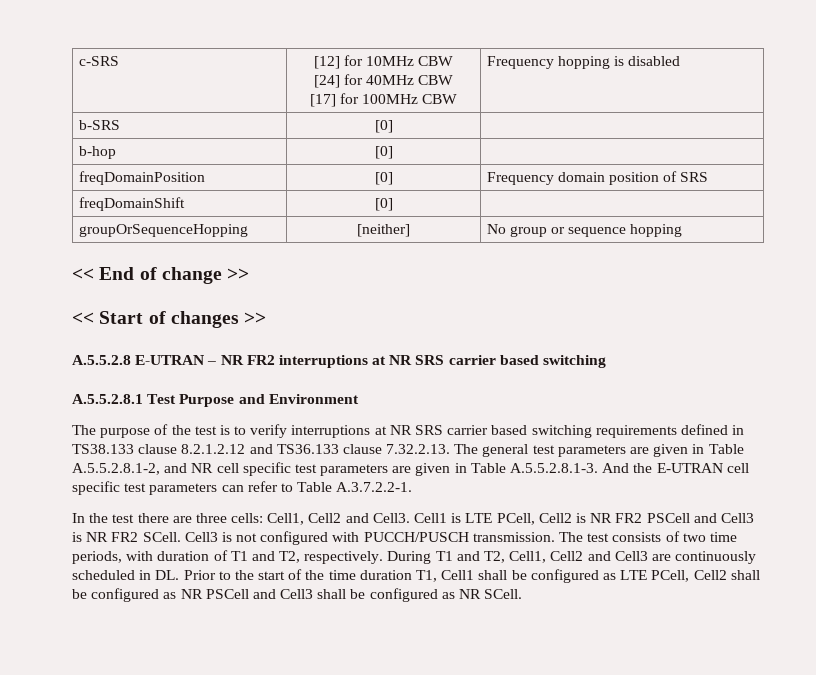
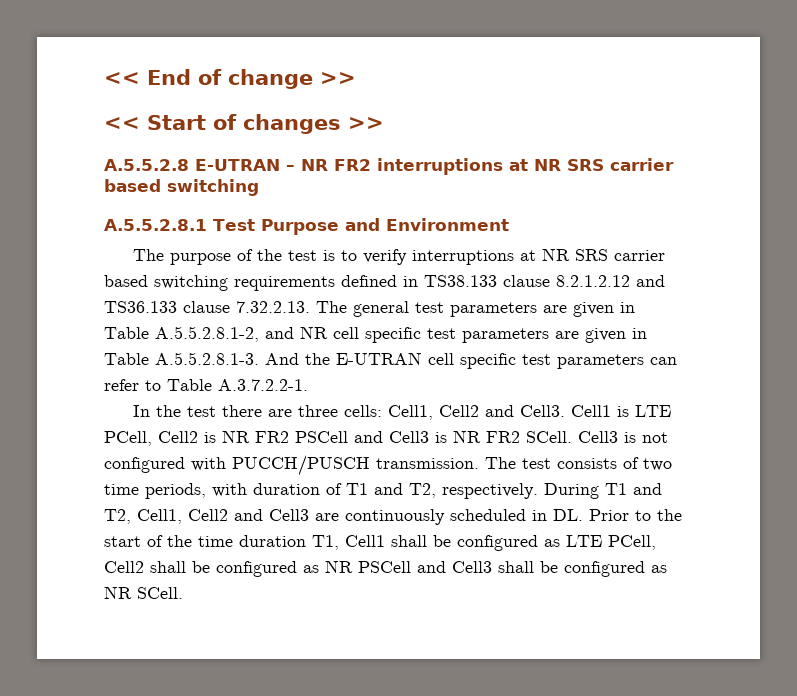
- c-SRS | [12] for 10MHz CBW
- [24] for 40MHz CBW
- [17] for 100MHz CBW | Frequency hopping is disabled
- b-SRS | [0] |
- b-hop | [0] |
- freqDomainPosition | [0] | Frequency domain position of SRS
- freqDomainShift | [0] |
- groupOrSequenceHopping | [neither] | No group or sequence hopping

